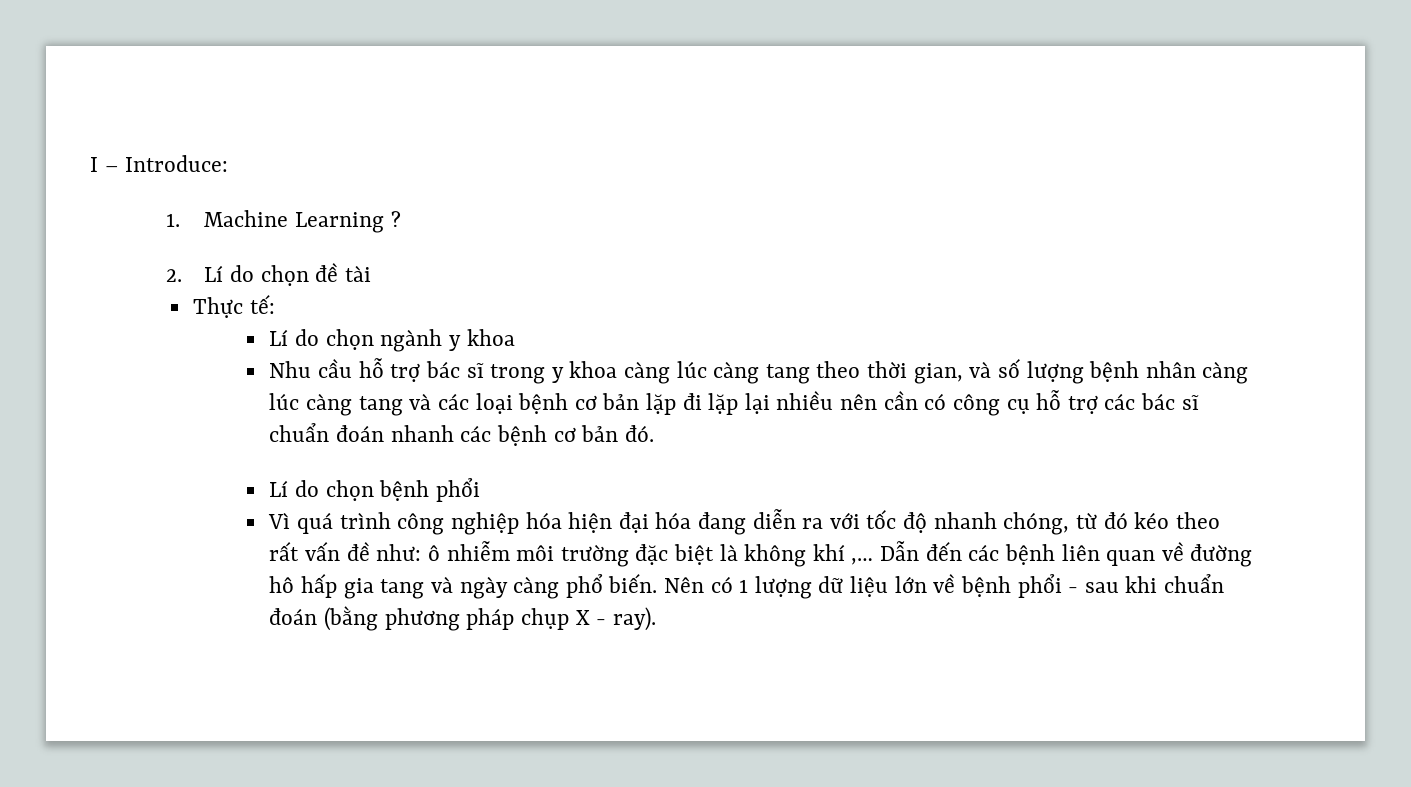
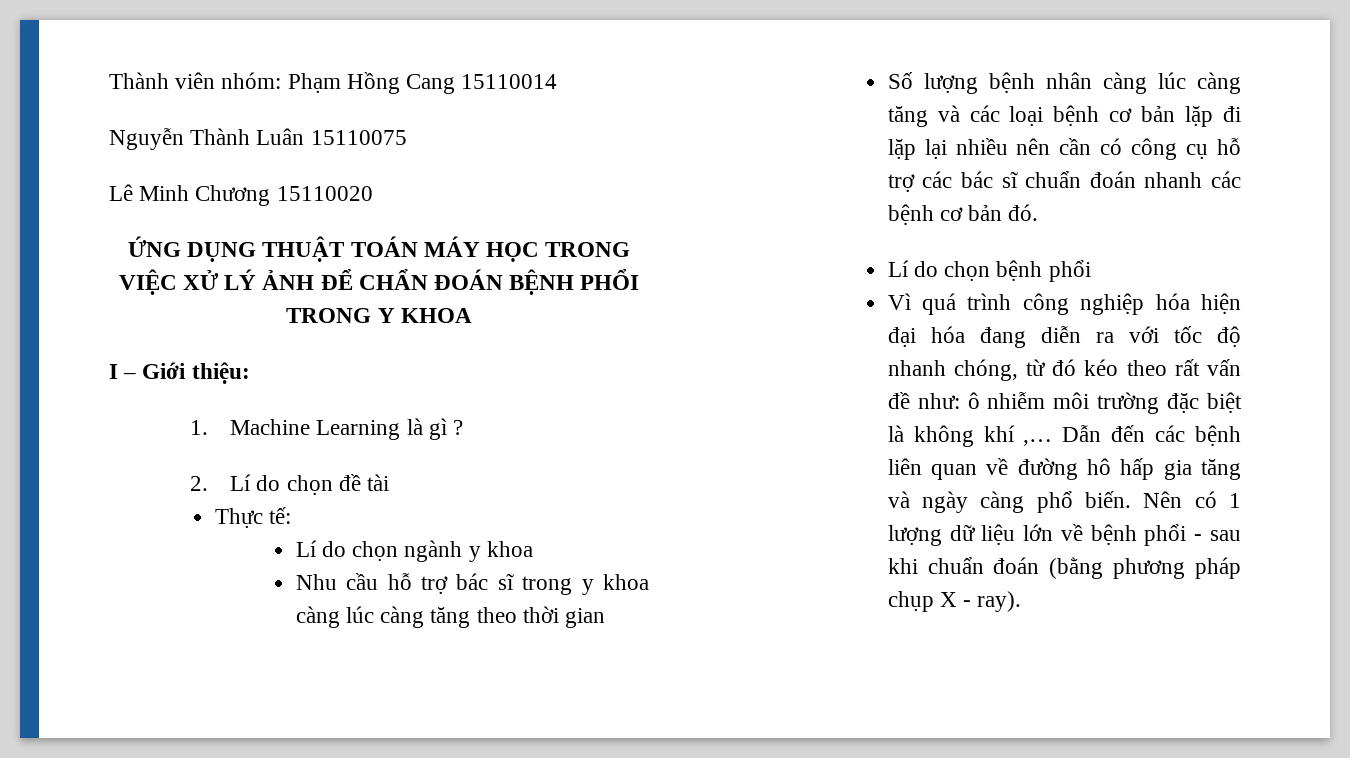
- I – Introduce:
+ Thành viên nhóm: Phạm Hồng Cang 15110014
+ Nguyễn Thành Luân 15110075
+ Lê Minh Chương 15110020
+ ỨNG DỤNG THUẬT TOÁN MÁY HỌC TRONG VIỆC XỬ LÝ ẢNH ĐỂ CHẨN ĐOÁN BỆNH PHỔI TRONG Y KHOA
+ I – Giới thiệu:
- 1. Machine Learning ?
+ 1. Machine Learning là gì ?
- Nhu cầu hỗ trợ bác sĩ trong y khoa càng lúc càng tang theo thời gian, và số lượng bệnh nhân càng lúc càng tang và các loại bệnh cơ bản lặp đi lặp lại nhiều nên cần có công cụ hỗ trợ các bác sĩ chuẩn đoán nhanh các bệnh cơ bản đó.
+ Nhu cầu hỗ trợ bác sĩ trong y khoa càng lúc càng tăng theo thời gian
+ Số lượng bệnh nhân càng lúc càng tăng và các loại bệnh cơ bản lặp đi lặp lại nhiều nên cần có công cụ hỗ trợ các bác sĩ chuẩn đoán nhanh các bệnh cơ bản đó.
- Dẫn đến các bệnh liên quan về đường hô hấp gia tang và ngày càng phổ biến.
+ Dẫn đến các bệnh liên quan về đường hô hấp gia tăng và ngày càng phổ biến.

